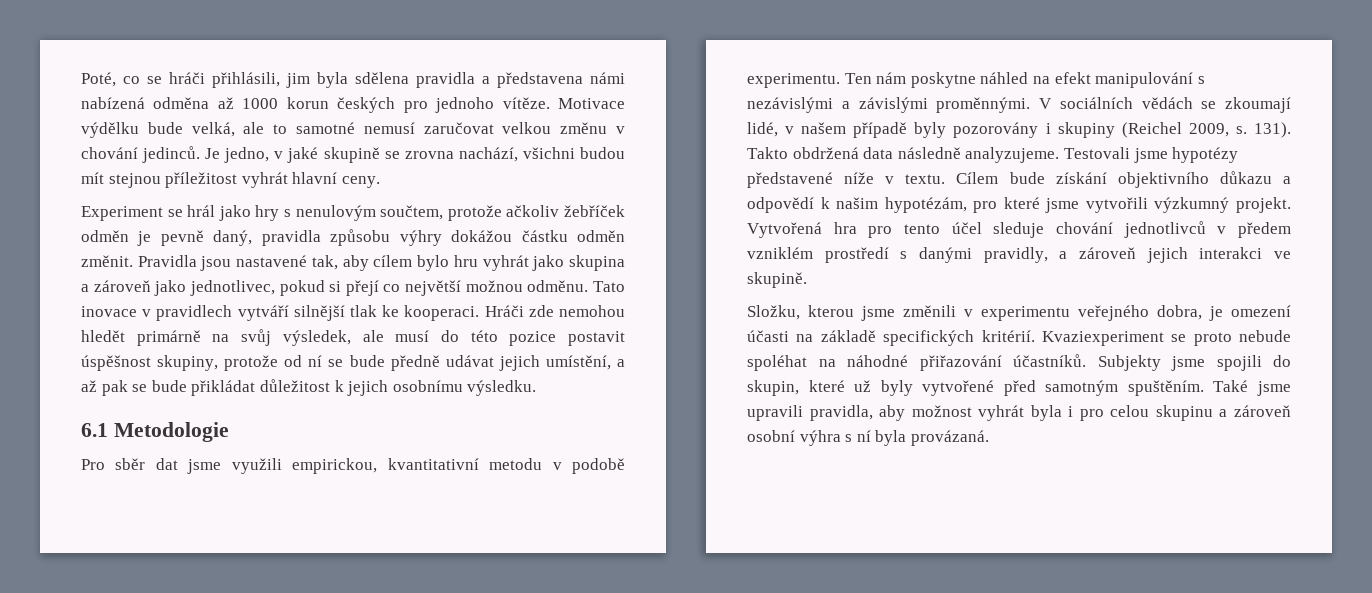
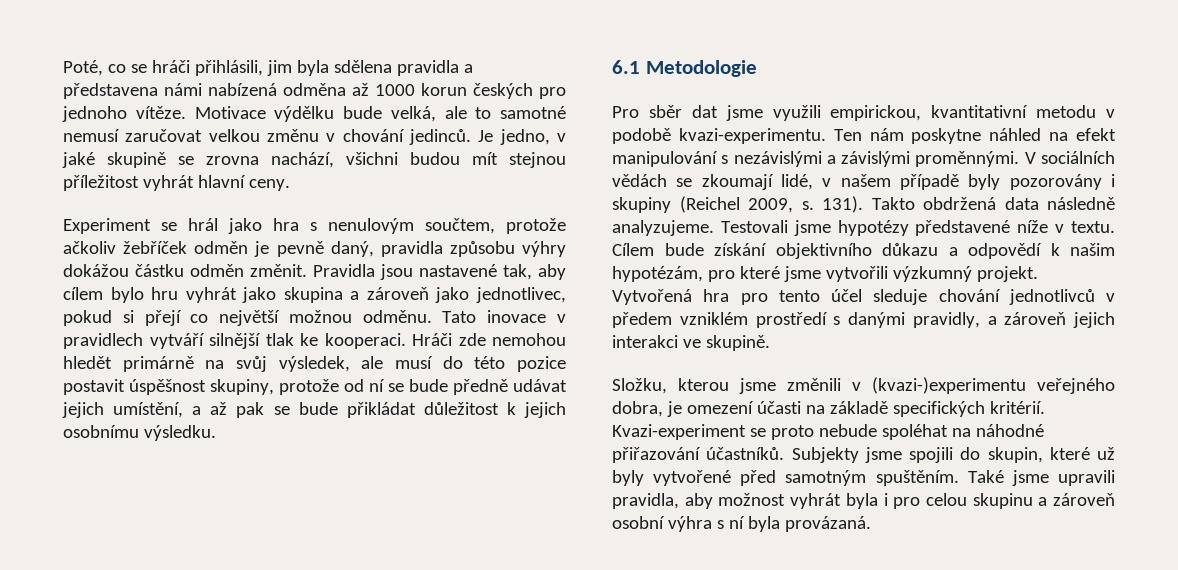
- Experiment se hrál jako hry s nenulovým součtem, protože ačkoliv žebříček odměn je pevně daný, pravidla způsobu výhry dokážou částku odměn změnit.
+ Experiment se hrál jako hra s nenulovým součtem, protože ačkoliv žebříček odměn je pevně daný, pravidla způsobu výhry dokážou částku odměn změnit.
- Pro sběr dat jsme využili empirickou, kvantitativní metodu v podobě experimentu.
+ Pro sběr dat jsme využili empirickou, kvantitativní metodu v podobě kvazi-experimentu.
- Složku, kterou jsme změnili v experimentu veřejného dobra, je omezení účasti na základě specifických kritérií.
+ Složku, kterou jsme změnili v (kvazi-)experimentu veřejného dobra, je omezení účasti na základě specifických kritérií.
- Kvaziexperiment se proto nebude spoléhat na náhodné přiřazování účastníků.
+ Kvazi-experiment se proto nebude spoléhat na náhodné přiřazování účastníků.

